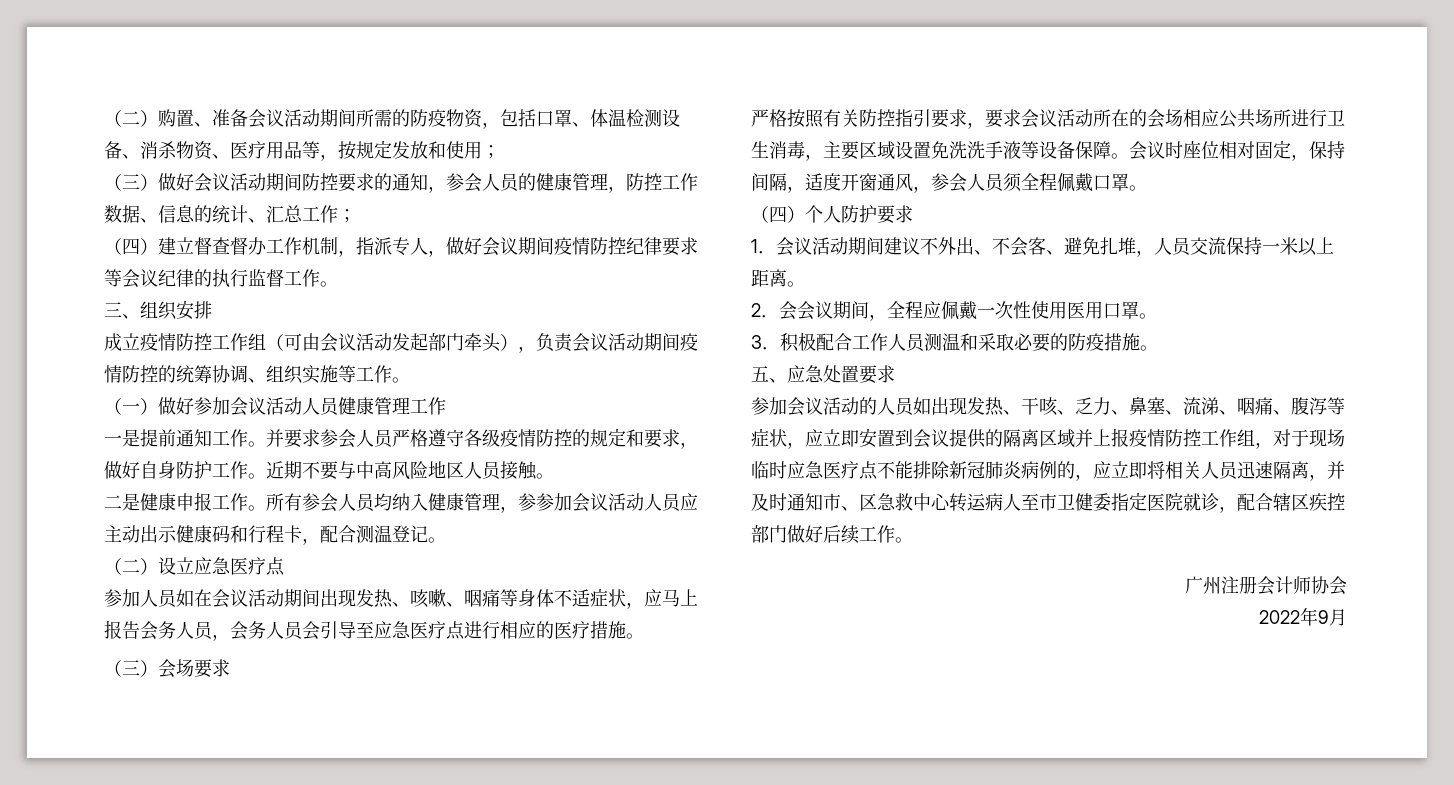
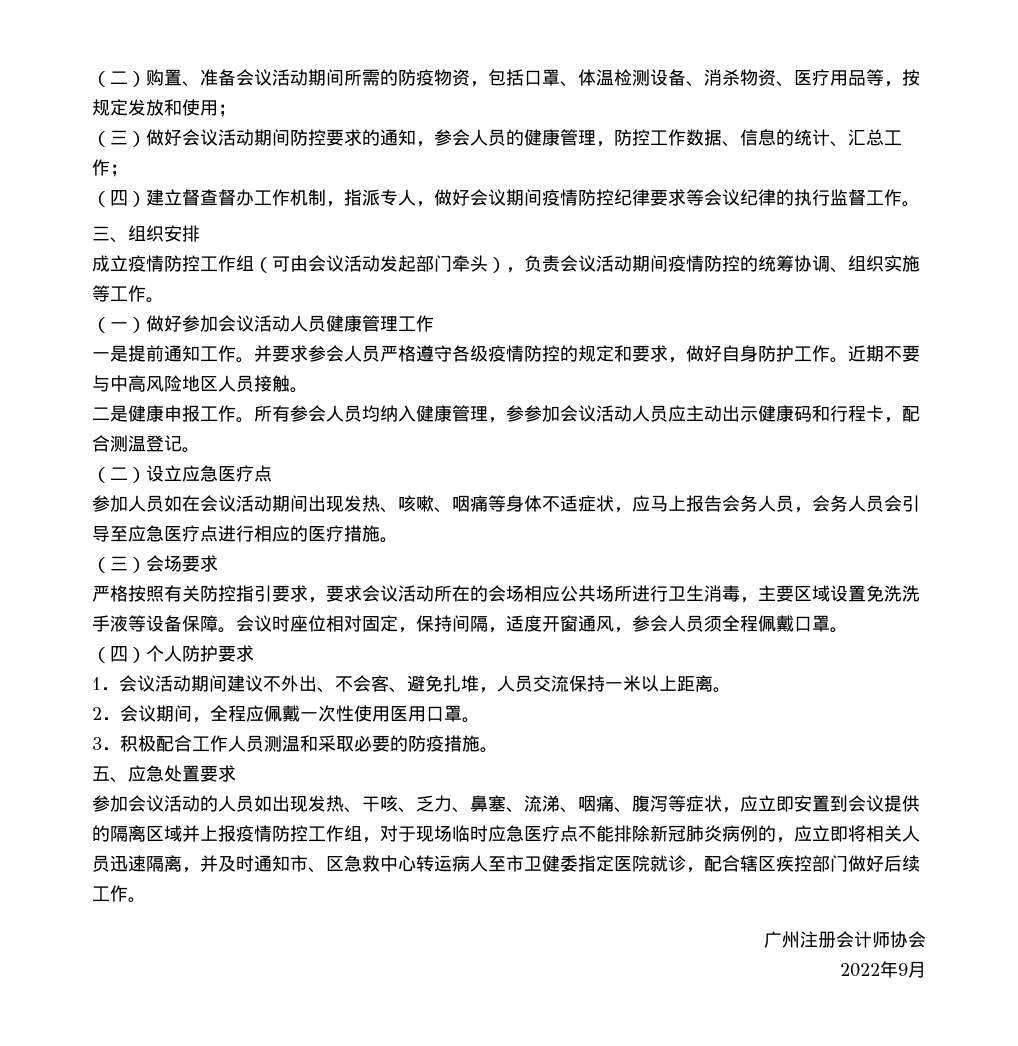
- 2．会会议期间，全程应佩戴一次性使用医用口罩。
+ 2．会议期间，全程应佩戴一次性使用医用口罩。

